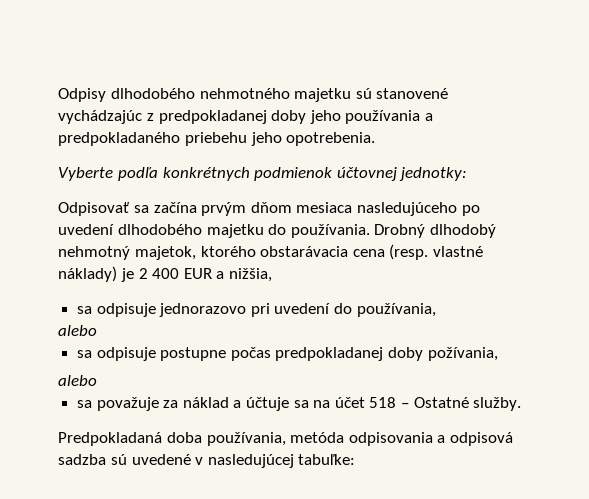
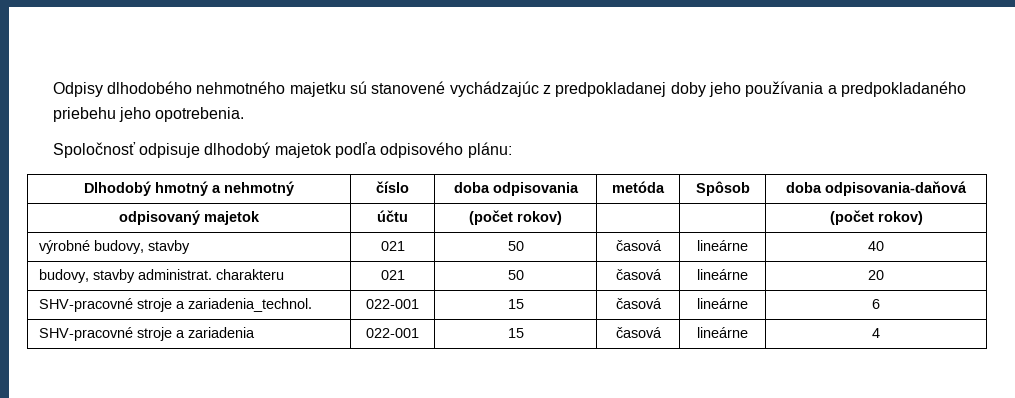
- Vyberte podľa konkrétnych podmienok účtovnej jednotky:
- Odpisovať sa začína prvým dňom mesiaca nasledujúceho po uvedení dlhodobého majetku do používania. Drobný dlhodobý nehmotný majetok, ktorého obstarávacia cena (resp. vlastné náklady) je 2 400 EUR a nižšia,
- sa odpisuje jednorazovo pri uvedení do používania,
- alebo
- sa odpisuje postupne počas predpokladanej doby požívania,
- alebo
- sa považuje za náklad a účtuje sa na účet 518 – Ostatné služby.
- Predpokladaná doba používania, metóda odpisovania a odpisová sadzba sú uvedené v nasledujúcej tabuľke:
+ Spoločnosť odpisuje dlhodobý majetok podľa odpisového plánu:
+ Dlhodobý hmotný a nehmotný | číslo | doba odpisovania | metóda | Spôsob | doba odpisovania-daňová
+ odpisovaný majetok | účtu | (počet rokov) | | | (počet rokov)
+ výrobné budovy, stavby | 021 | 50 | časová | lineárne | 40
+ budovy, stavby administrat. charakteru | 021 | 50 | časová | lineárne | 20
+ SHV-pracovné stroje a zariadenia_technol. | 022-001 | 15 | časová | lineárne | 6
+ SHV-pracovné stroje a zariadenia | 022-001 | 15 | časová | lineárne | 4

